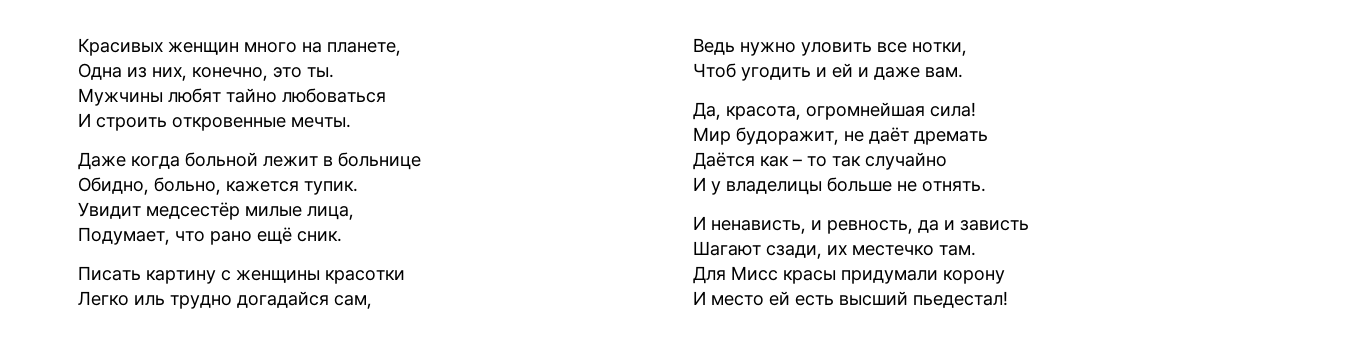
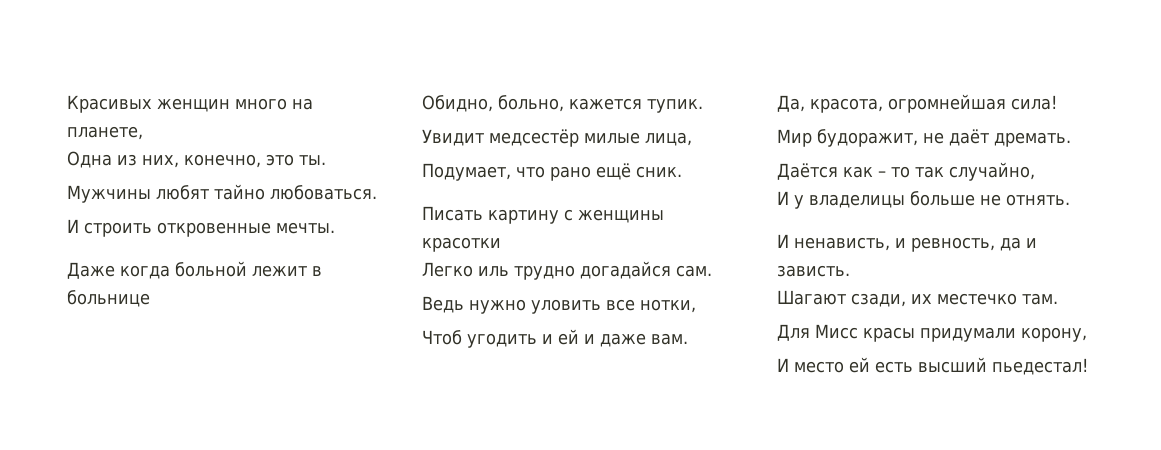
- Мужчины любят тайно любоваться
+ Мужчины любят тайно любоваться.
- Легко иль трудно догадайся сам,
+ Легко иль трудно догадайся сам.
- Мир будоражит, не даёт дремать
+ Мир будоражит, не даёт дремать.
- Даётся как – то так случайно
+ Даётся как – то так случайно,
- И ненависть, и ревность, да и зависть
+ И ненависть, и ревность, да и зависть.
- Для Мисс красы придумали корону
+ Для Мисс красы придумали корону,

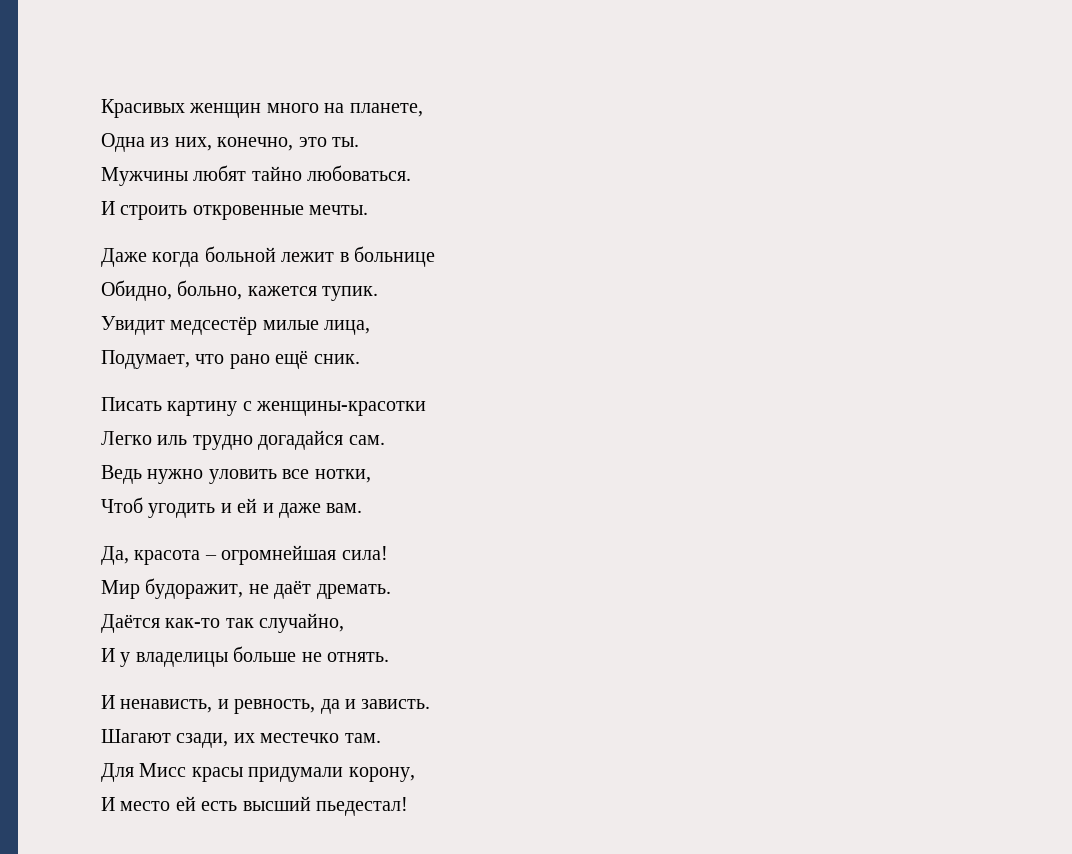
- Писать картину с женщины красотки
+ Писать картину с женщины-красотки
- Да, красота, огромнейшая сила!
+ Да, красота – огромнейшая сила!
- Даётся как – то так случайно,
+ Даётся как-то так случайно,

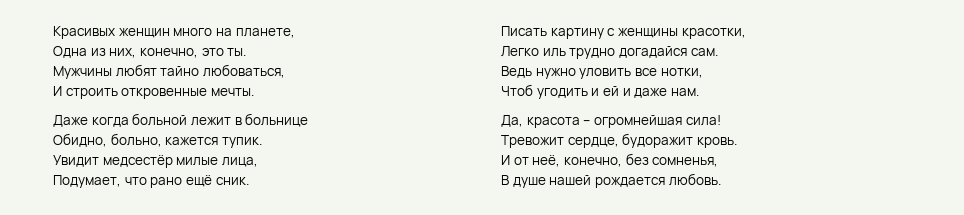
- Мужчины любят тайно любоваться.
+ Мужчины любят тайно любоваться,
- Писать картину с женщины-красотки
+ Писать картину с женщины красотки,
- Чтоб угодить и ей и даже вам.
+ Чтоб угодить и ей и даже нам.
- Мир будоражит, не даёт дремать.
- Даётся как-то так случайно,
- И у владелицы больше не отнять.
- И ненависть, и ревность, да и зависть.
- Шагают сзади, их местечко там.
- Для Мисс красы придумали корону,
- И место ей есть высший пьедестал!
+ Тревожит сердце, будоражит кровь.
+ И от неё, конечно, без сомненья,
+ В душе нашей рождается любовь.

